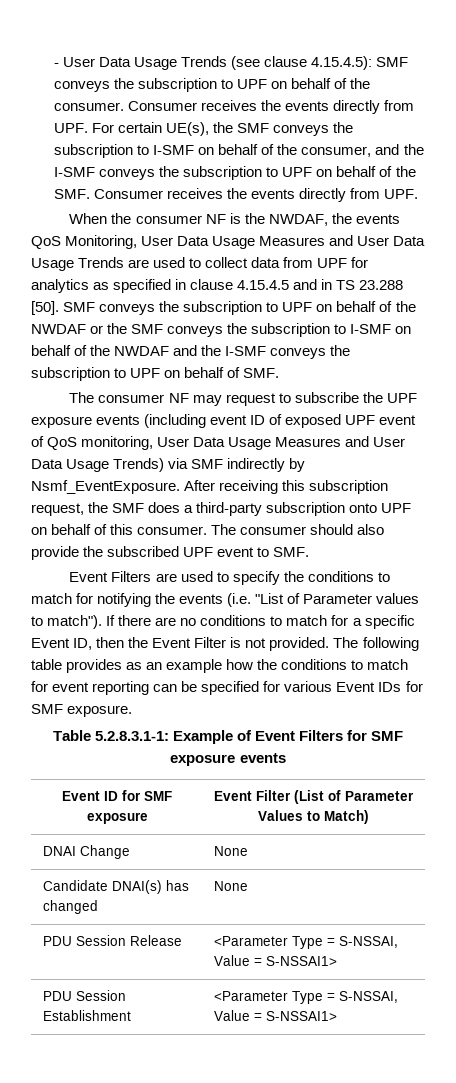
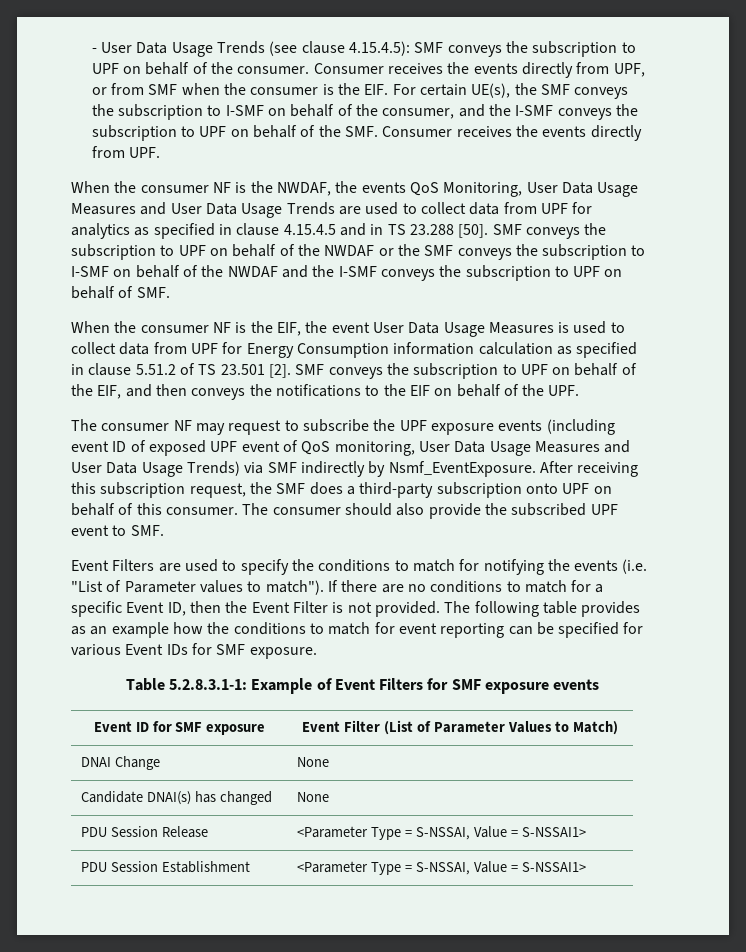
- Consumer receives the events directly from UPF. For certain UE(s), the SMF conveys the subscription to I-SMF on behalf of the consumer, and the I-SMF conveys the subscription to UPF on behalf of the SMF. Consumer receives the events directly from UPF.
+ Consumer receives the events directly from UPF, or from SMF when the consumer is the EIF. For certain UE(s), the SMF conveys the subscription to I-SMF on behalf of the consumer, and the I-SMF conveys the subscription to UPF on behalf of the SMF. Consumer receives the events directly from UPF.
+ When the consumer NF is the EIF, the event User Data Usage Measures is used to collect data from UPF for Energy Consumption information calculation as specified in clause 5.51.2 of TS 23.501 [2]. SMF conveys the subscription to UPF on behalf of the EIF, and then conveys the notifications to the EIF on behalf of the UPF.

